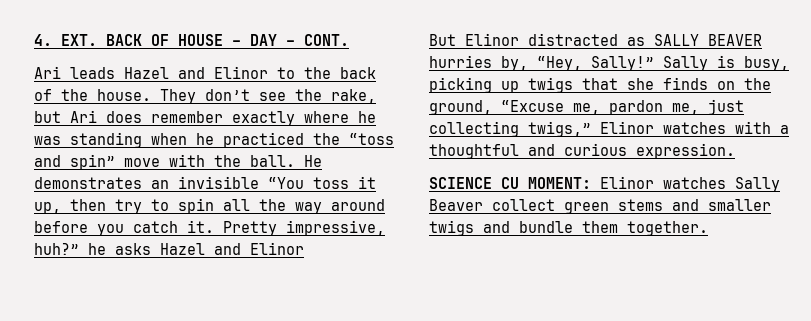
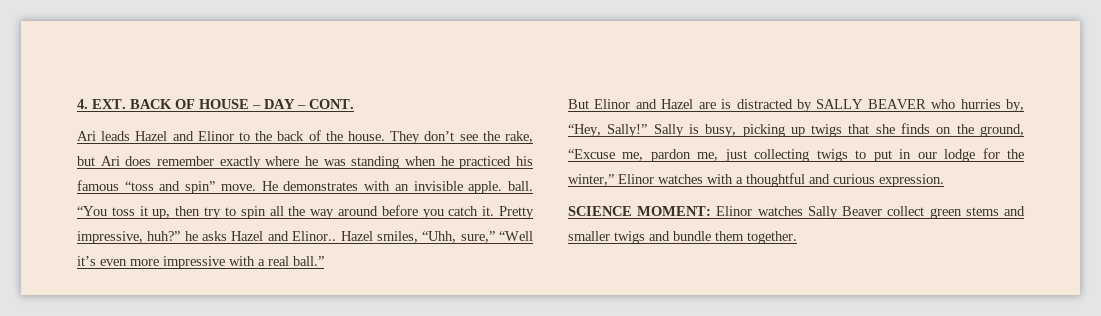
- They don’t see the rake, but Ari does remember exactly where he was standing when he practiced the “toss and spin” move with the ball.
+ They don’t see the rake, but Ari does remember exactly where he was standing when he practiced his famous “toss and spin” move.
- He demonstrates an invisible “You toss it up, then try to spin all the way around before you catch it.
+ He demonstrates with an invisible apple. ball. “You toss it up, then try to spin all the way around before you catch it.
- Pretty impressive, huh?” he asks Hazel and Elinor
- But Elinor distracted as SALLY BEAVER hurries by, “Hey, Sally!”
+ Pretty impressive, huh?” he asks Hazel and Elinor.. Hazel smiles, “Uhh, sure,” “Well it’s even more impressive with a real ball.”
+ But Elinor and Hazel are is distracted by SALLY BEAVER who hurries by, “Hey, Sally!”
- Sally is busy, picking up twigs that she finds on the ground, “Excuse me, pardon me, just collecting twigs,” Elinor watches with a thoughtful and curious expression.
+ Sally is busy, picking up twigs that she finds on the ground, “Excuse me, pardon me, just collecting twigs to put in our lodge for the winter,” Elinor watches with a thoughtful and curious expression.
- SCIENCE CU MOMENT: Elinor watches Sally Beaver collect green stems and smaller twigs and bundle them together.
+ SCIENCE MOMENT: Elinor watches Sally Beaver collect green stems and smaller twigs and bundle them together.

